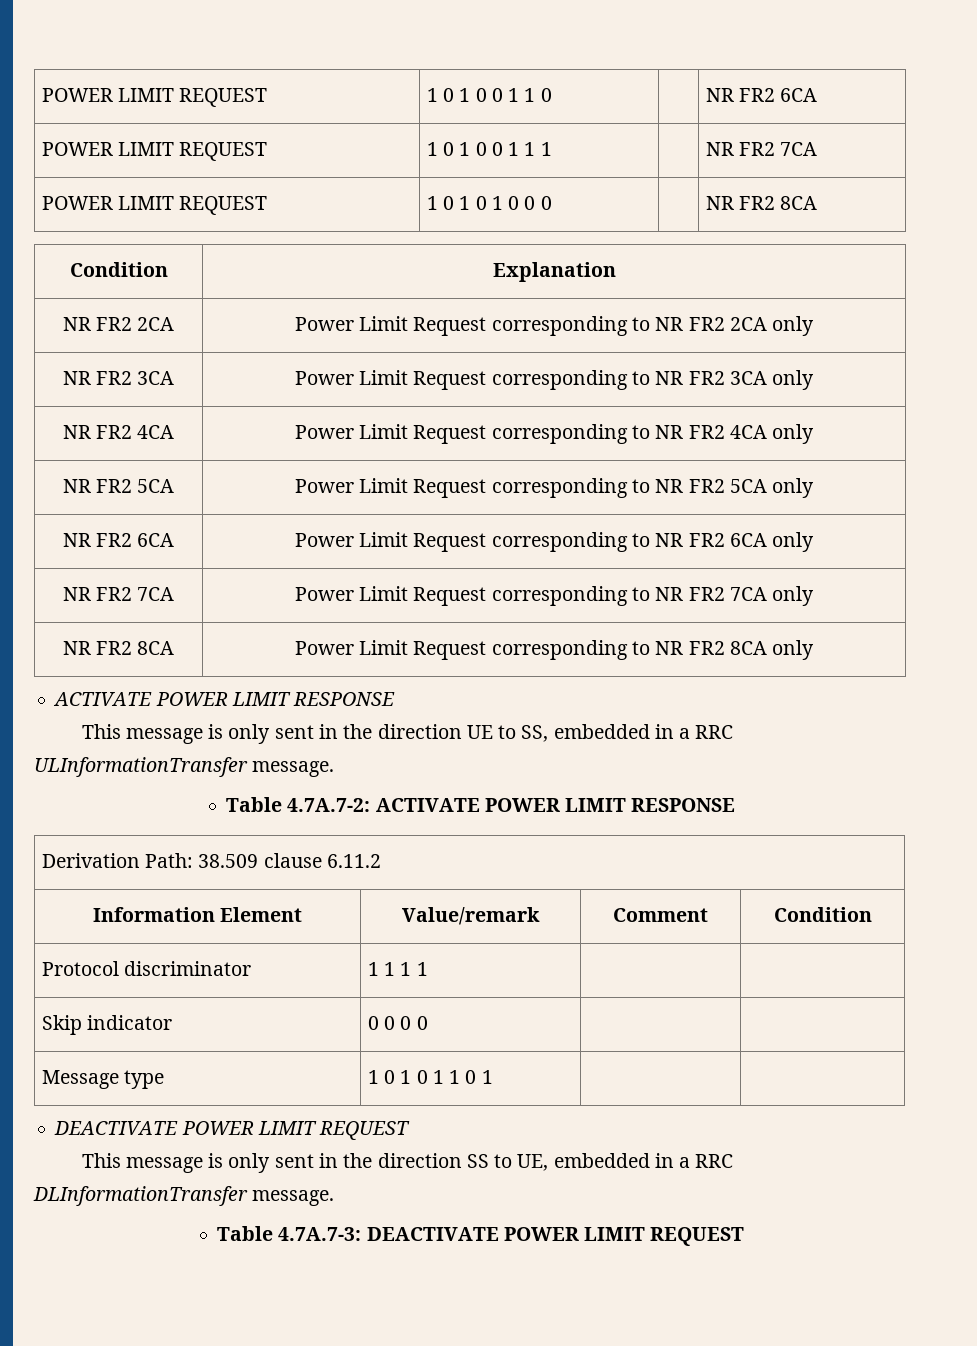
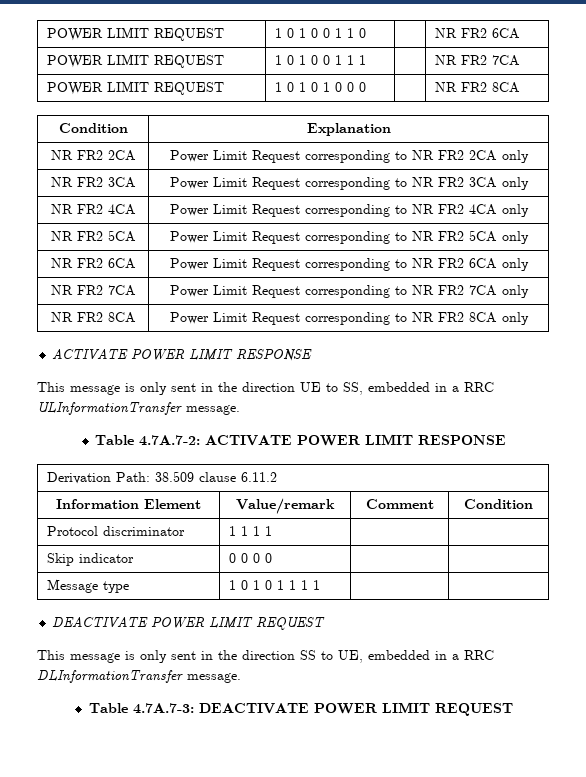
- Message type | 1 0 1 0 1 1 0 1 | |
+ Message type | 1 0 1 0 1 1 1 1 | |

